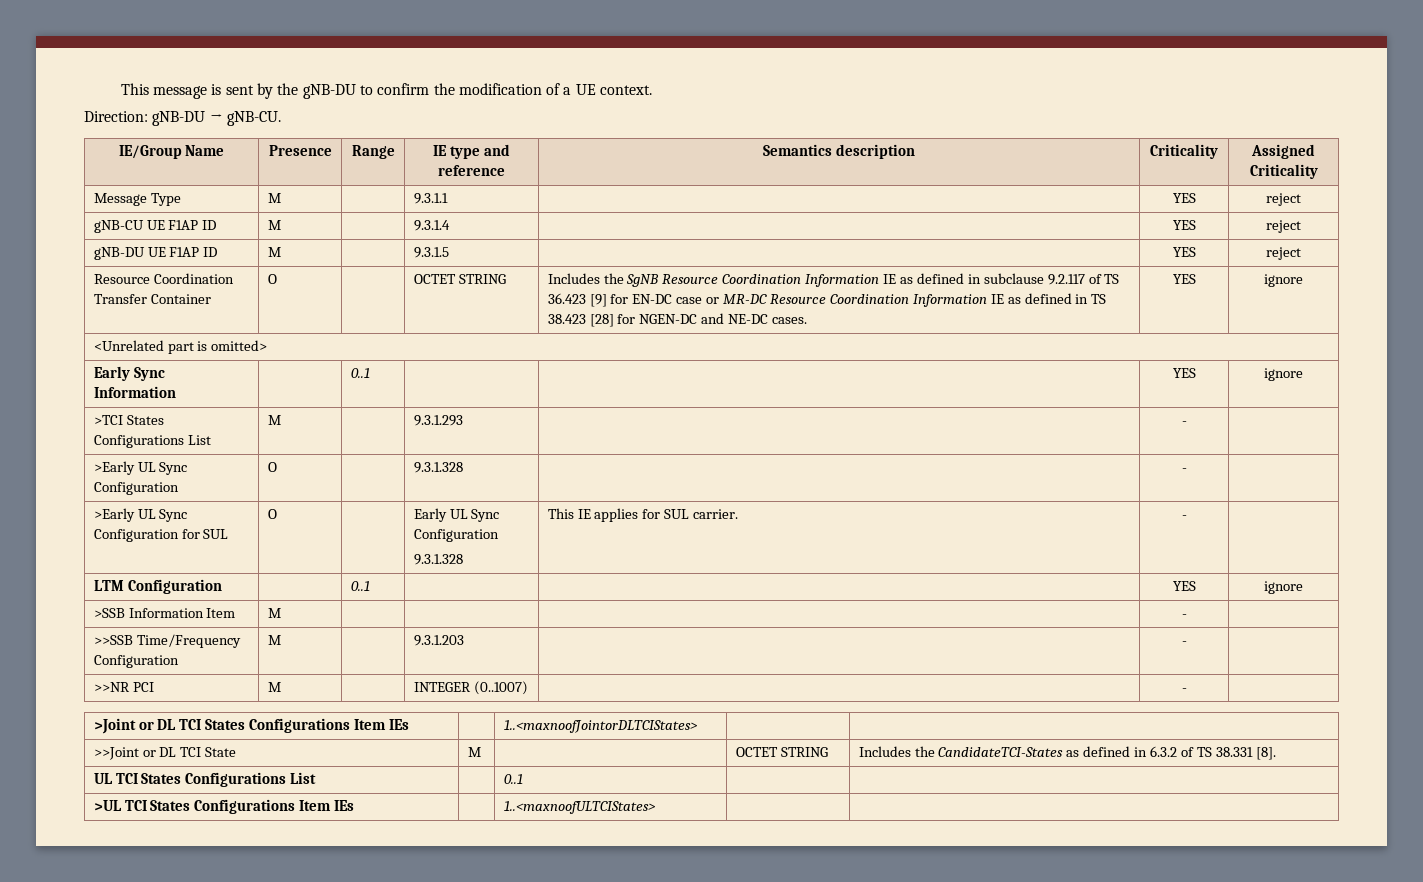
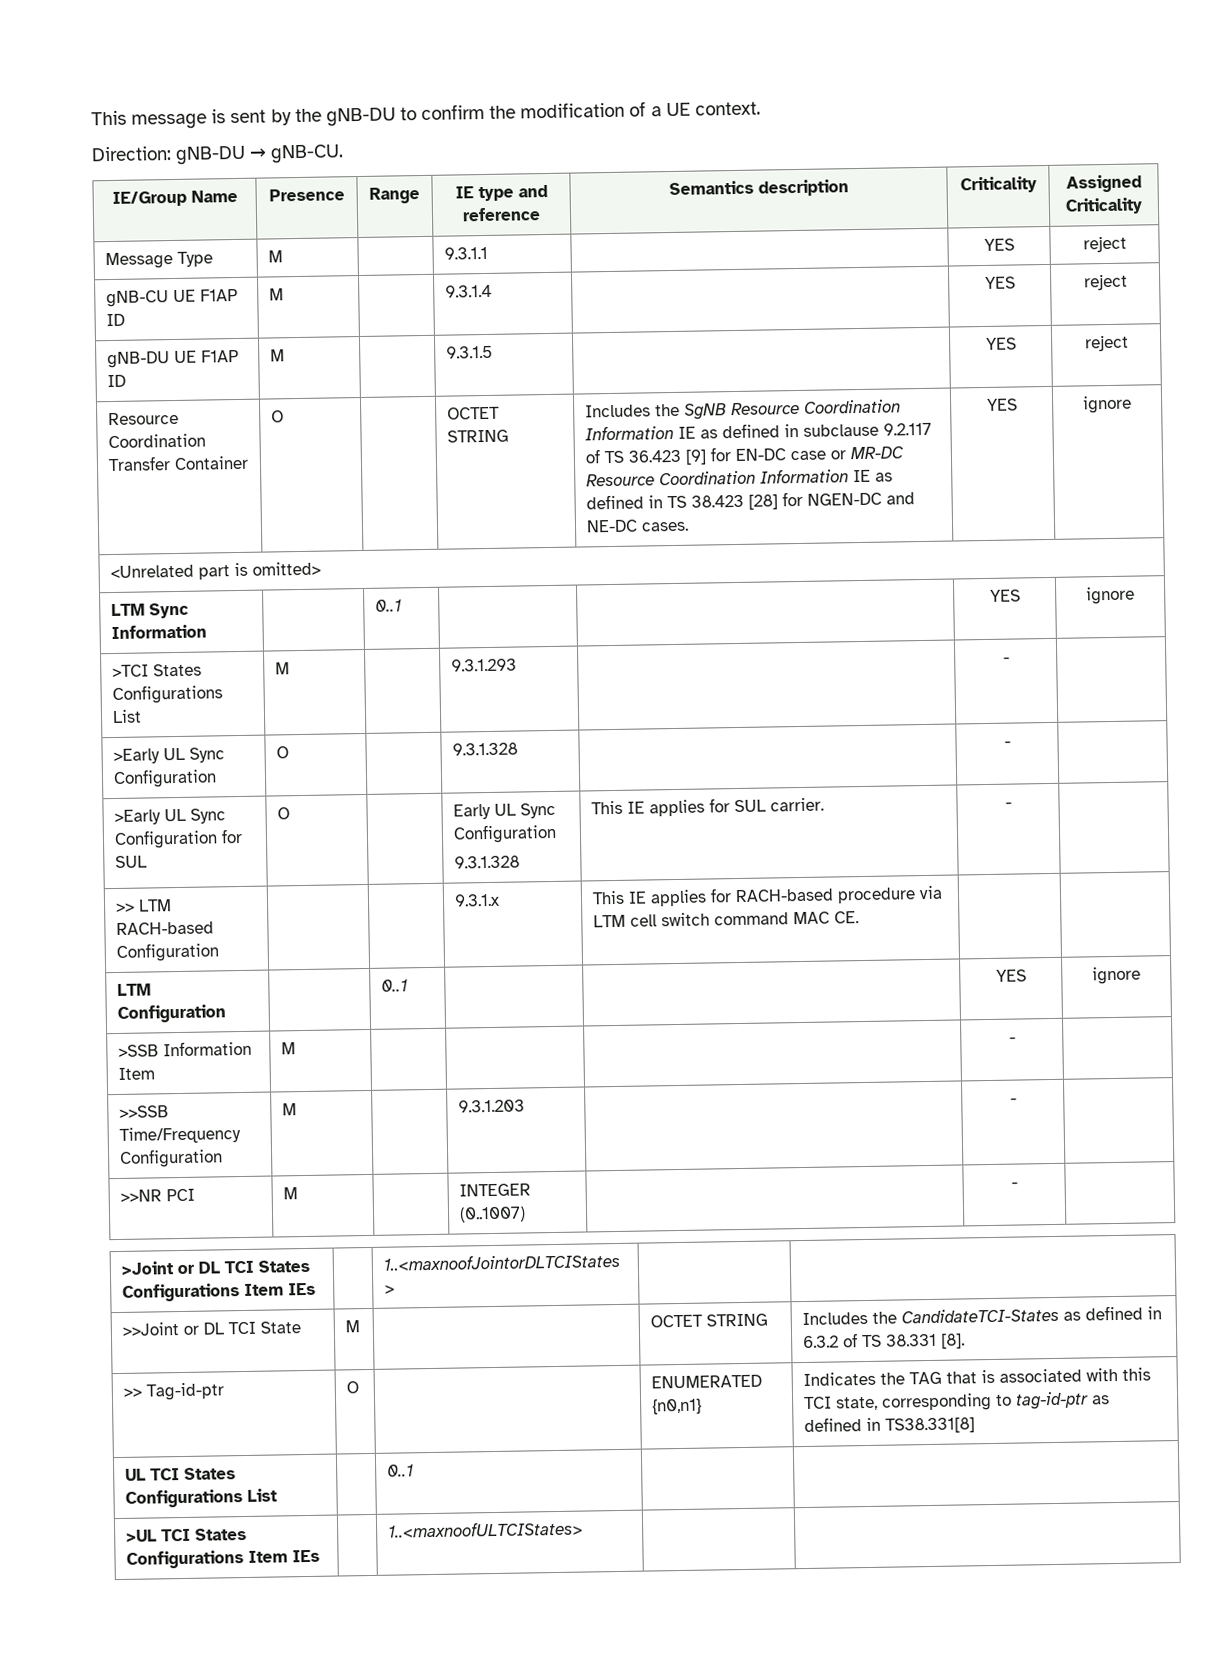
- Early Sync Information | | 0..1 | | | YES | ignore
+ LTM Sync Information | | 0..1 | | | YES | ignore
+ >> LTM RACH-based Configuration | | | 9.3.1.x | This IE applies for RACH-based procedure via LTM cell switch command MAC CE. | |
+ >> Tag-id-ptr | O | | ENUMERATED {n0,n1} | Indicates the TAG that is associated with this TCI state, corresponding to tag-id-ptr as defined in TS38.331[8]

